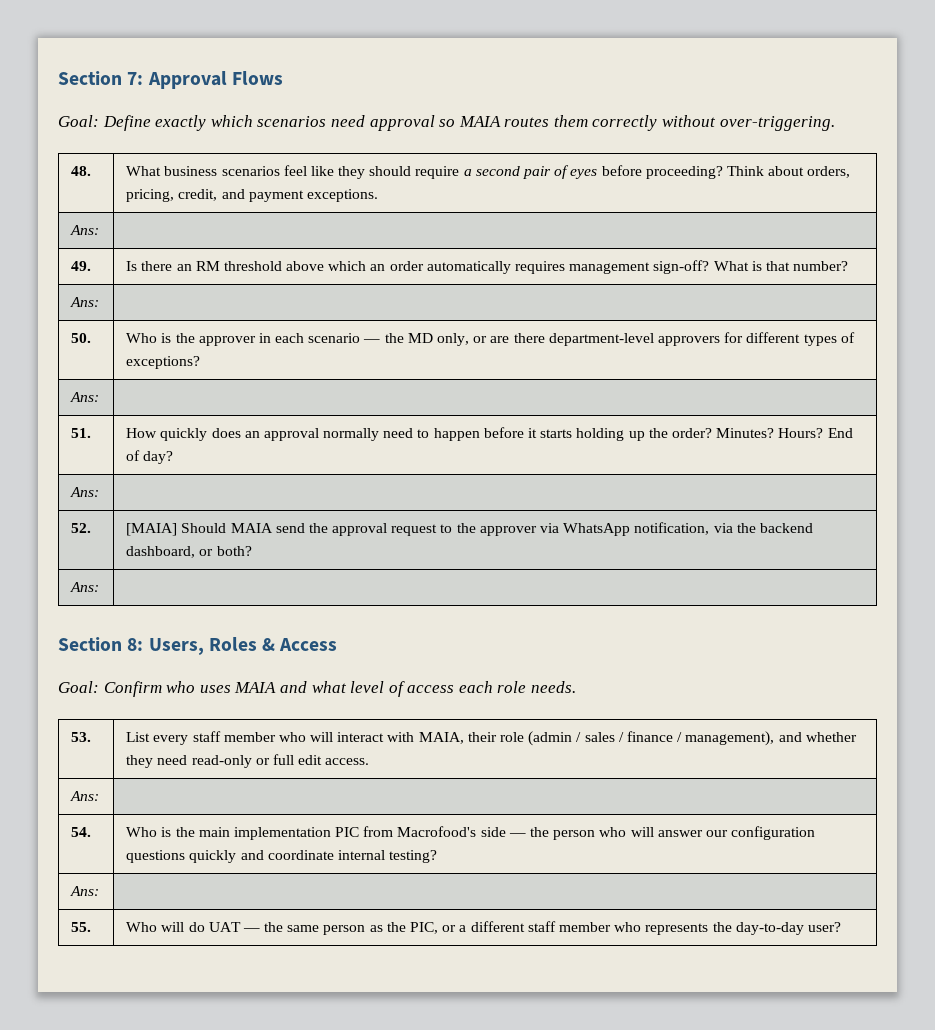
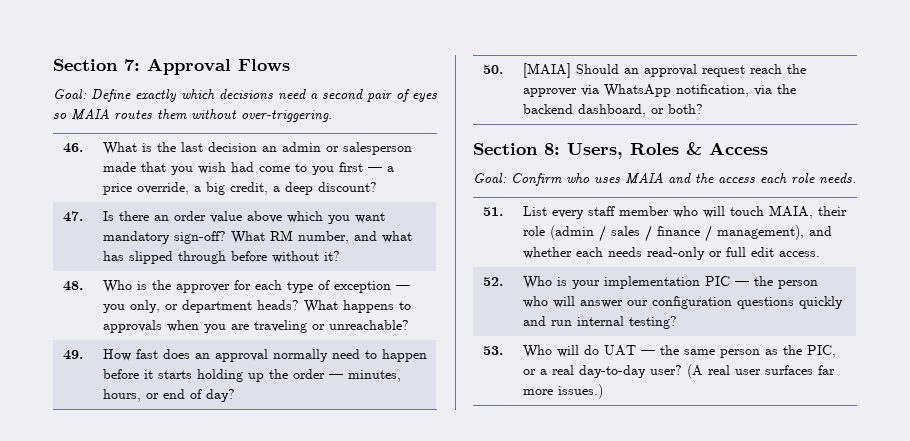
- Goal: Define exactly which scenarios need approval so MAIA routes them correctly without over-triggering.
- 48. | What business scenarios feel like they should require a second pair of eyes before proceeding? Think about orders, pricing, credit, and payment exceptions.
- Ans: |
- 49. | Is there an RM threshold above which an order automatically requires management sign-off? What is that number?
- Ans: |
- 50. | Who is the approver in each scenario — the MD only, or are there department-level approvers for different types of exceptions?
- Ans: |
- 51. | How quickly does an approval normally need to happen before it starts holding up the order? Minutes? Hours? End of day?
- Ans: |
- 52. | [MAIA] Should MAIA send the approval request to the approver via WhatsApp notification, via the backend dashboard, or both?
- Ans: |
+ Goal: Define exactly which decisions need a second pair of eyes so MAIA routes them without over-triggering.
+ 46. | What is the last decision an admin or salesperson made that you wish had come to you first — a price override, a big credit, a deep discount?
+ 47. | Is there an order value above which you want mandatory sign-off? What RM number, and what has slipped through before without it?
+ 48. | Who is the approver for each type of exception — you only, or department heads? What happens to approvals when you are traveling or unreachable?
+ 49. | How fast does an approval normally need to happen before it starts holding up the order — minutes, hours, or end of day?
+ 50. | [MAIA] Should an approval request reach the approver via WhatsApp notification, via the backend dashboard, or both?
- Goal: Confirm who uses MAIA and what level of access each role needs.
+ Goal: Confirm who uses MAIA and the access each role needs.
- 53. | List every staff member who will interact with MAIA, their role (admin / sales / finance / management), and whether they need read-only or full edit access.
- Ans: |
- 54. | Who is the main implementation PIC from Macrofood's side — the person who will answer our configuration questions quickly and coordinate internal testing?
- Ans: |
- 55. | Who will do UAT — the same person as the PIC, or a different staff member who represents the day-to-day user?
+ 51. | List every staff member who will touch MAIA, their role (admin / sales / finance / management), and whether each needs read-only or full edit access.
+ 52. | Who is your implementation PIC — the person who will answer our configuration questions quickly and run internal testing?
+ 53. | Who will do UAT — the same person as the PIC, or a real day-to-day user? (A real user surfaces far more issues.)

